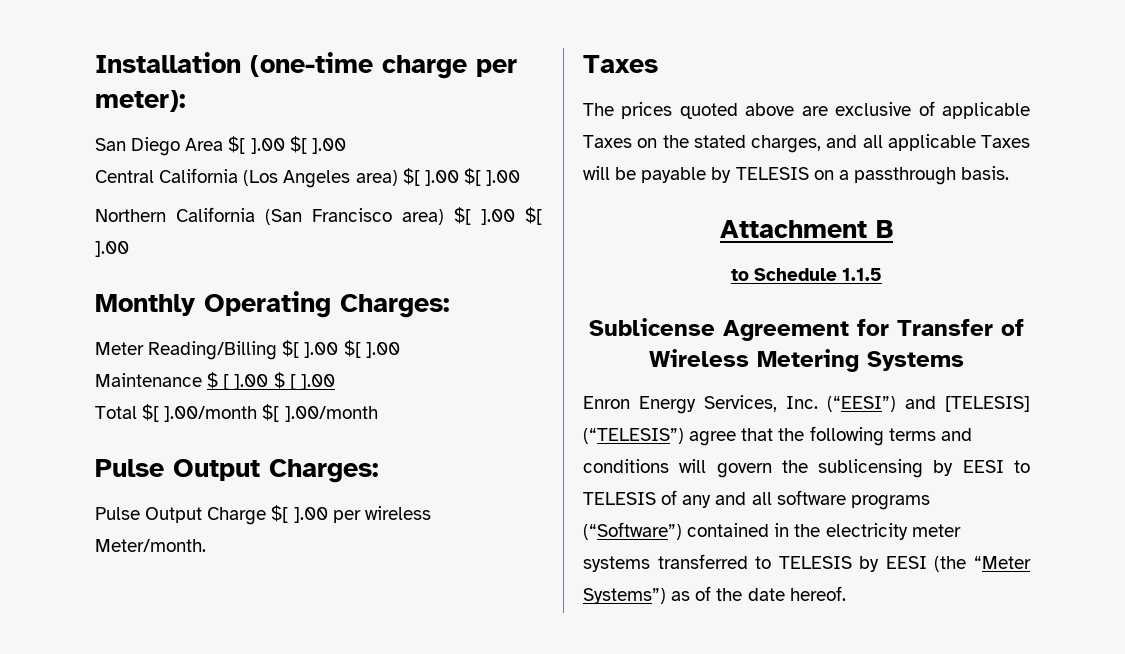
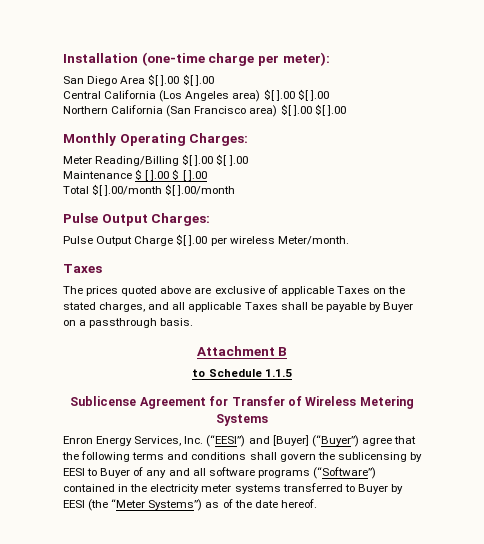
- The prices quoted above are exclusive of applicable Taxes on the stated charges, and all applicable Taxes will be payable by TELESIS on a passthrough basis.
+ The prices quoted above are exclusive of applicable Taxes on the stated charges, and all applicable Taxes shall be payable by Buyer on a passthrough basis.
- Enron Energy Services, Inc. (“EESI”) and [TELESIS] (“TELESIS”) agree that the following terms and conditions will govern the sublicensing by EESI to TELESIS of any and all software programs (“Software”) contained in the electricity meter systems transferred to TELESIS by EESI (the “Meter Systems”) as of the date hereof.
+ Enron Energy Services, Inc. (“EESI”) and [Buyer] (“Buyer”) agree that the following terms and conditions shall govern the sublicensing by EESI to Buyer of any and all software programs (“Software”) contained in the electricity meter systems transferred to Buyer by EESI (the “Meter Systems”) as of the date hereof.

